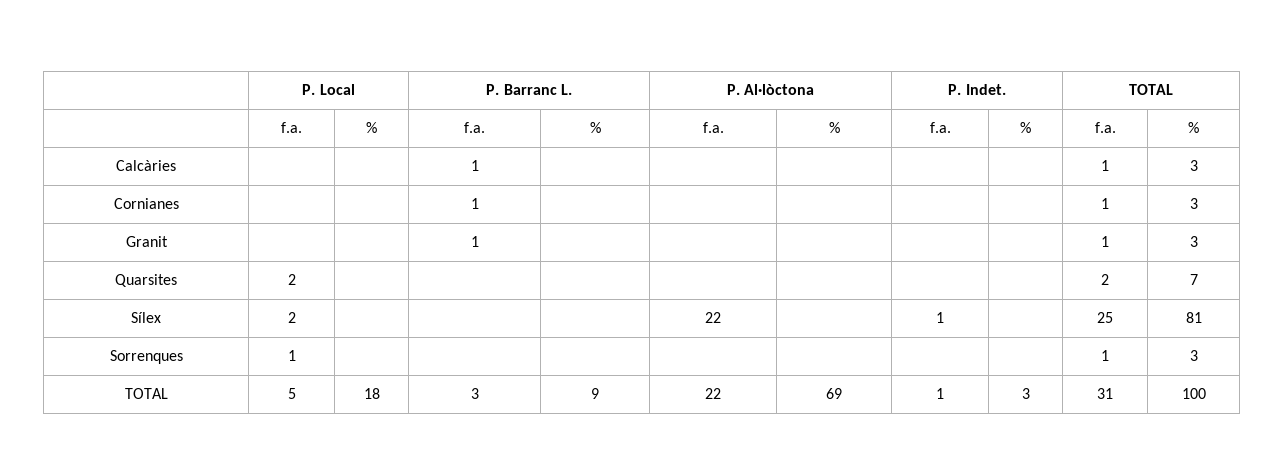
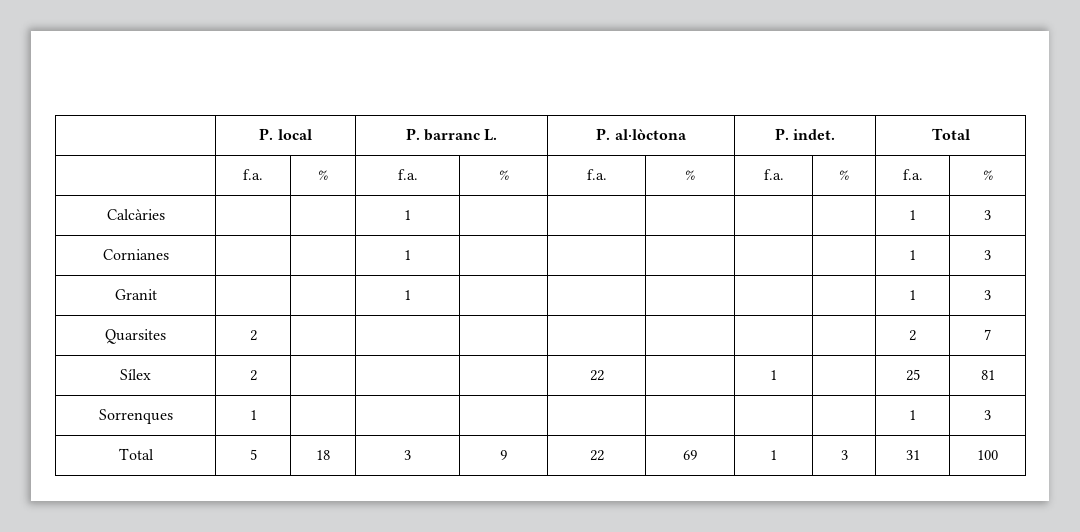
- | P. Local | P. Barranc L. | P. Al·lòctona | P. Indet. | TOTAL
+ | P. local | P. barranc L. | P. al·lòctona | P. indet. | Total
- TOTAL | 5 | 18 | 3 | 9 | 22 | 69 | 1 | 3 | 31 | 100
+ Total | 5 | 18 | 3 | 9 | 22 | 69 | 1 | 3 | 31 | 100

